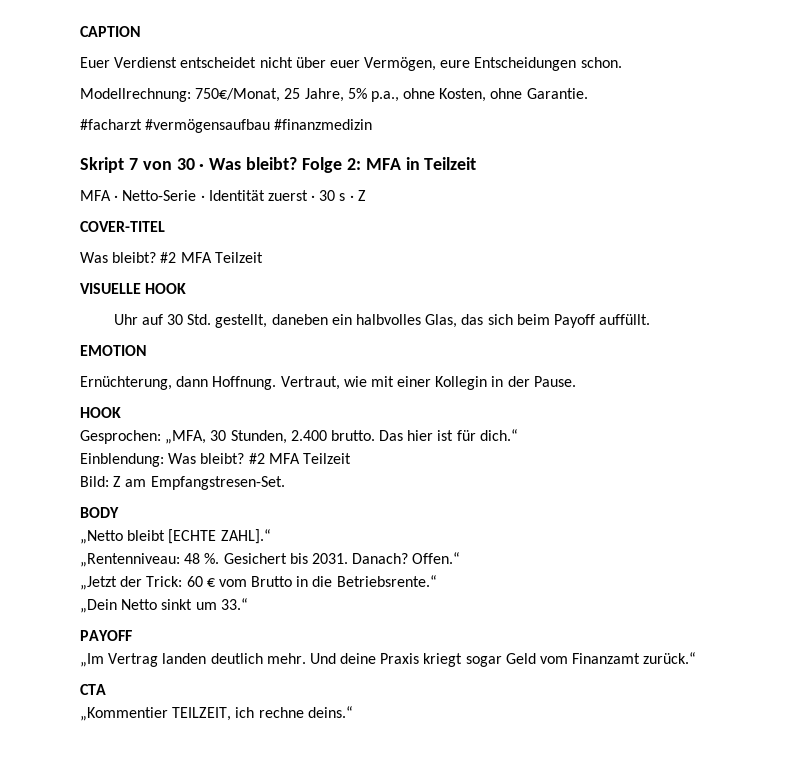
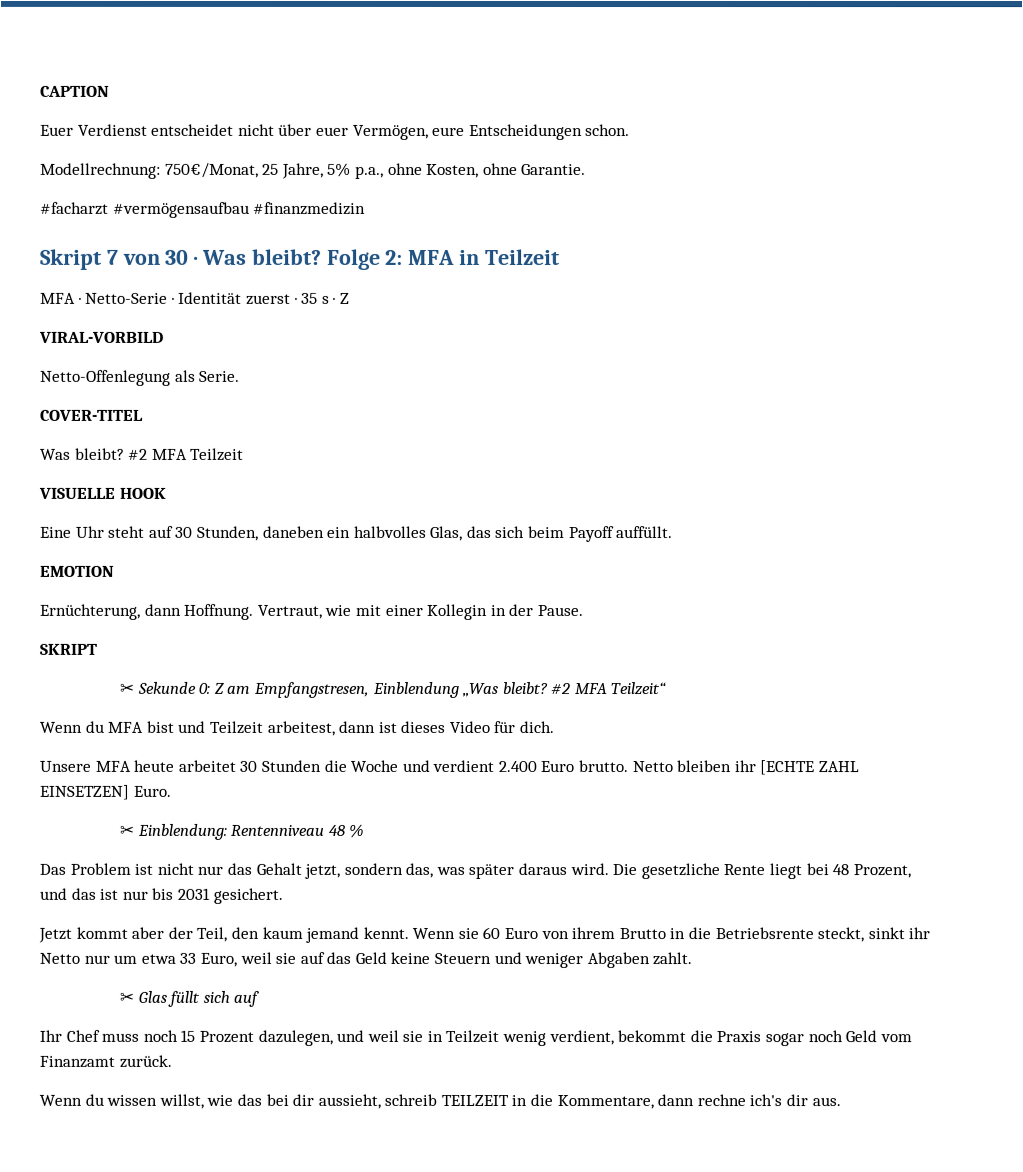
- MFA · Netto-Serie · Identität zuerst · 30 s · Z
+ MFA · Netto-Serie · Identität zuerst · 35 s · Z
+ VIRAL-VORBILD
+ Netto-Offenlegung als Serie.
- Uhr auf 30 Std. gestellt, daneben ein halbvolles Glas, das sich beim Payoff auffüllt.
+ Eine Uhr steht auf 30 Stunden, daneben ein halbvolles Glas, das sich beim Payoff auffüllt.
  Vertraut, wie mit einer Kollegin in der Pause.
- HOOK
- Gesprochen: „MFA, 30 Stunden, 2.400 brutto. Das hier ist für dich.“
- Einblendung: Was bleibt? #2 MFA Teilzeit
- Bild: Z am Empfangstresen-Set.
- BODY
- „Netto bleibt [ECHTE ZAHL].“
- „Rentenniveau: 48 %. Gesichert bis 2031. Danach? Offen.“
- „Jetzt der Trick: 60 € vom Brutto in die Betriebsrente.“
- „Dein Netto sinkt um 33.“
- PAYOFF
- „Im Vertrag landen deutlich mehr. Und deine Praxis kriegt sogar Geld vom Finanzamt zurück.“
- CTA
- „Kommentier TEILZEIT, ich rechne deins.“
+ SKRIPT
+ ✂ Sekunde 0: Z am Empfangstresen, Einblendung „Was bleibt? #2 MFA Teilzeit“
+ Wenn du MFA bist und Teilzeit arbeitest, dann ist dieses Video für dich.
+ Unsere MFA heute arbeitet 30 Stunden die Woche und verdient 2.400 Euro brutto. Netto bleiben ihr [ECHTE ZAHL EINSETZEN] Euro.
+ ✂ Einblendung: Rentenniveau 48 %
+ Das Problem ist nicht nur das Gehalt jetzt, sondern das, was später daraus wird. Die gesetzliche Rente liegt bei 48 Prozent, und das ist nur bis 2031 gesichert.
+ Jetzt kommt aber der Teil, den kaum jemand kennt. Wenn sie 60 Euro von ihrem Brutto in die Betriebsrente steckt, sinkt ihr Netto nur um etwa 33 Euro, weil sie auf das Geld keine Steuern und weniger Abgaben zahlt.
+ ✂ Glas füllt sich auf
+ Ihr Chef muss noch 15 Prozent dazulegen, und weil sie in Teilzeit wenig verdient, bekommt die Praxis sogar noch Geld vom Finanzamt zurück.
+ Wenn du wissen willst, wie das bei dir aussieht, schreib TEILZEIT in die Kommentare, dann rechne ich's dir aus.

